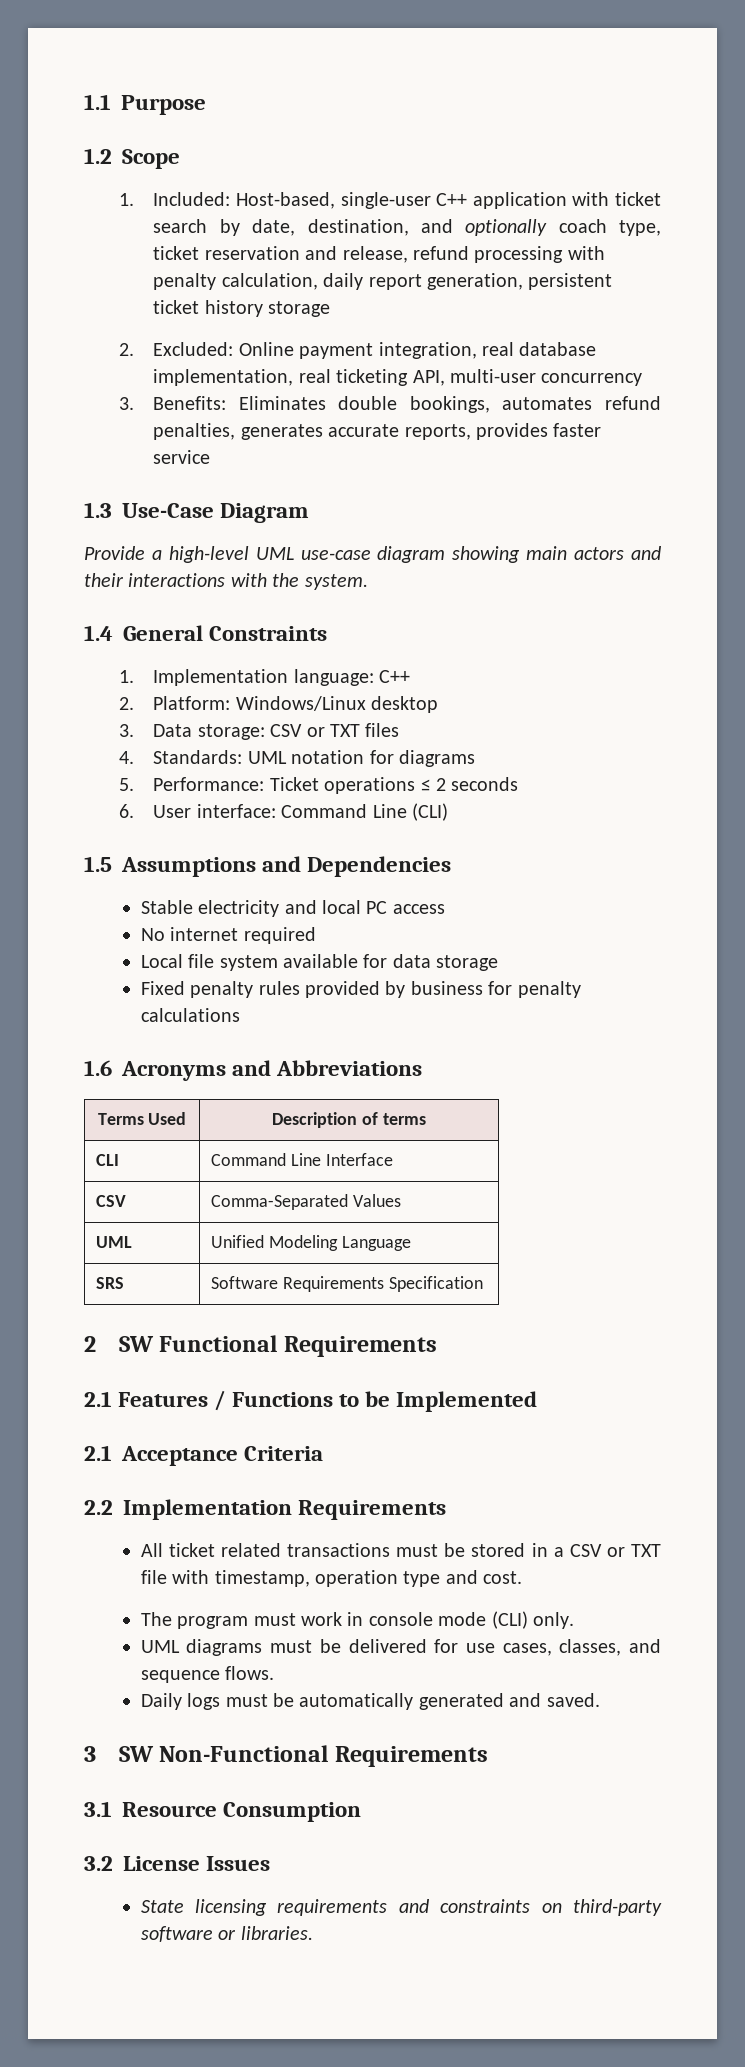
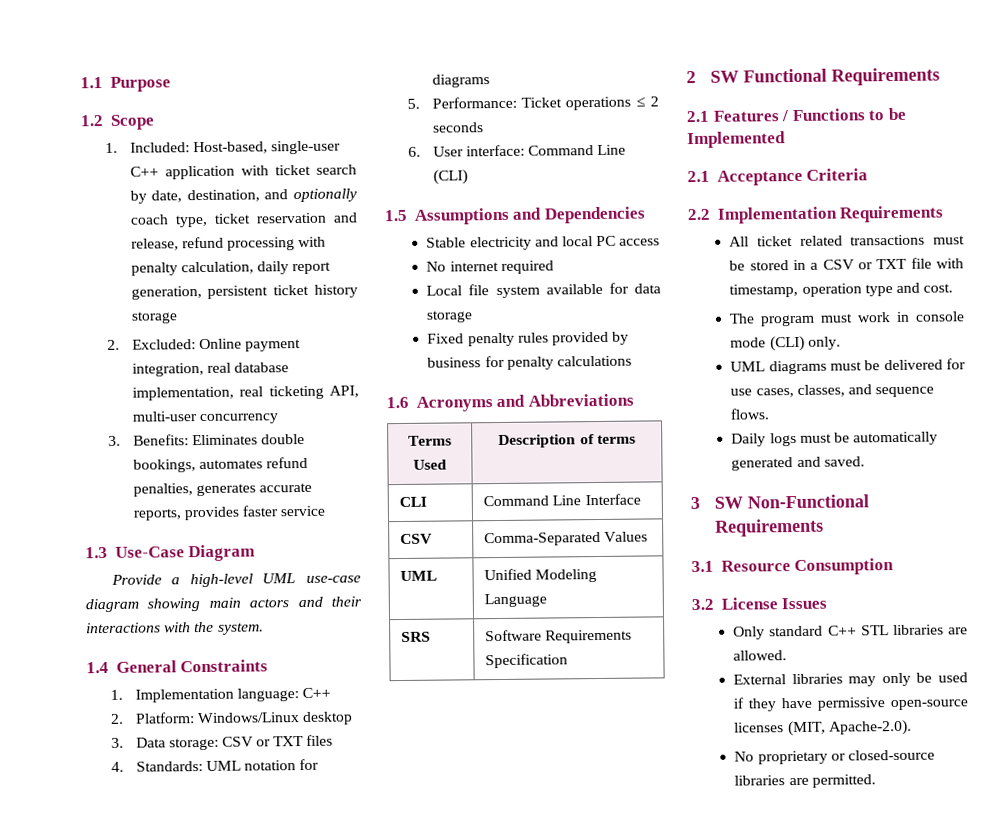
- State licensing requirements and constraints on third-party software or libraries.
+ Only standard C++ STL libraries are allowed.
+ External libraries may only be used if they have permissive open-source licenses (MIT, Apache-2.0).
+ No proprietary or closed-source libraries are permitted.

